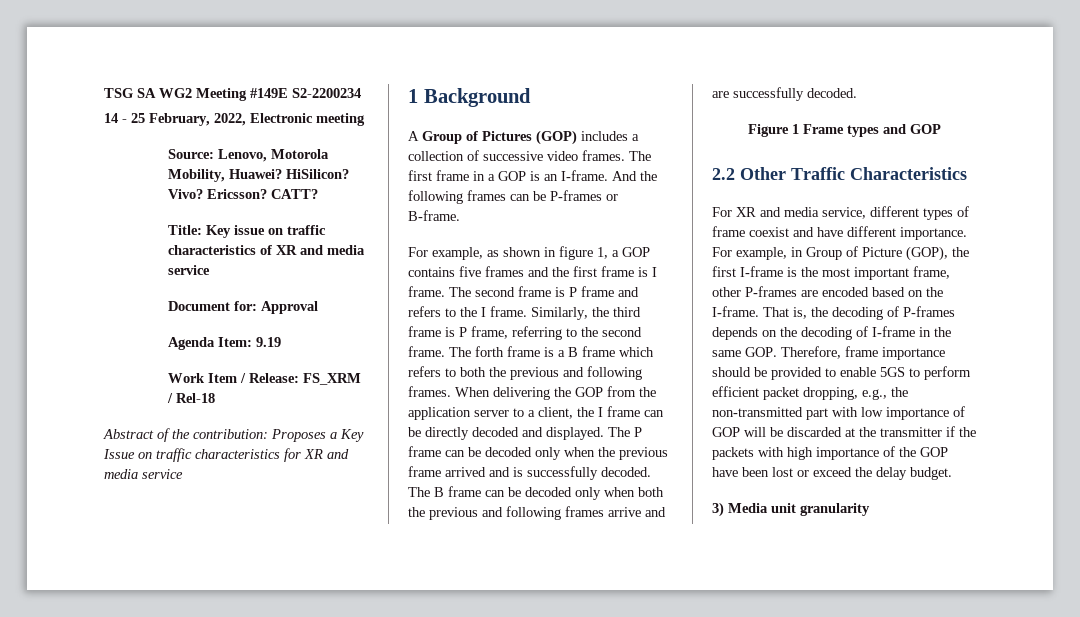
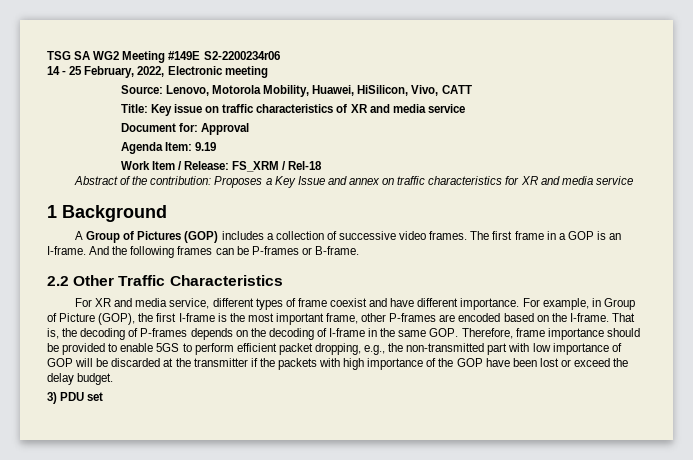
- TSG SA WG2 Meeting #149E S2-2200234
+ TSG SA WG2 Meeting #149E S2-2200234r06
- Source: Lenovo, Motorola Mobility, Huawei? HiSilicon? Vivo? Ericsson? CATT?
+ Source: Lenovo, Motorola Mobility, Huawei, HiSilicon, Vivo, CATT
- Abstract of the contribution: Proposes a Key Issue on traffic characteristics for XR and media service
+ Abstract of the contribution: Proposes a Key Issue and annex on traffic characteristics for XR and media service
- For example, as shown in figure 1, a GOP contains five frames and the first frame is I frame. The second frame is P frame and refers to the I frame. Similarly, the third frame is P frame, referring to the second frame. The forth frame is a B frame which refers to both the previous and following frames. When delivering the GOP from the application server to a client, the I frame can be directly decoded and displayed. The P frame can be decoded only when the previous frame arrived and is successfully decoded. The B frame can be decoded only when both the previous and following frames arrive and are successfully decoded.
- Figure 1 Frame types and GOP
- 3) Media unit granularity
+ 3) PDU set

